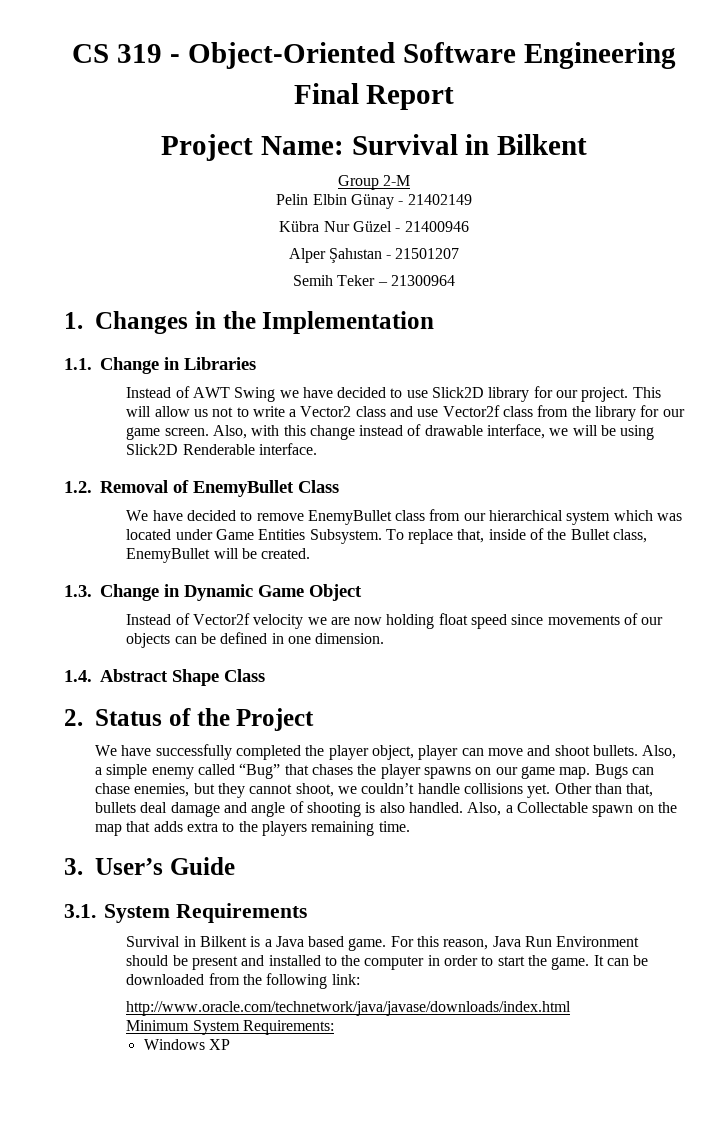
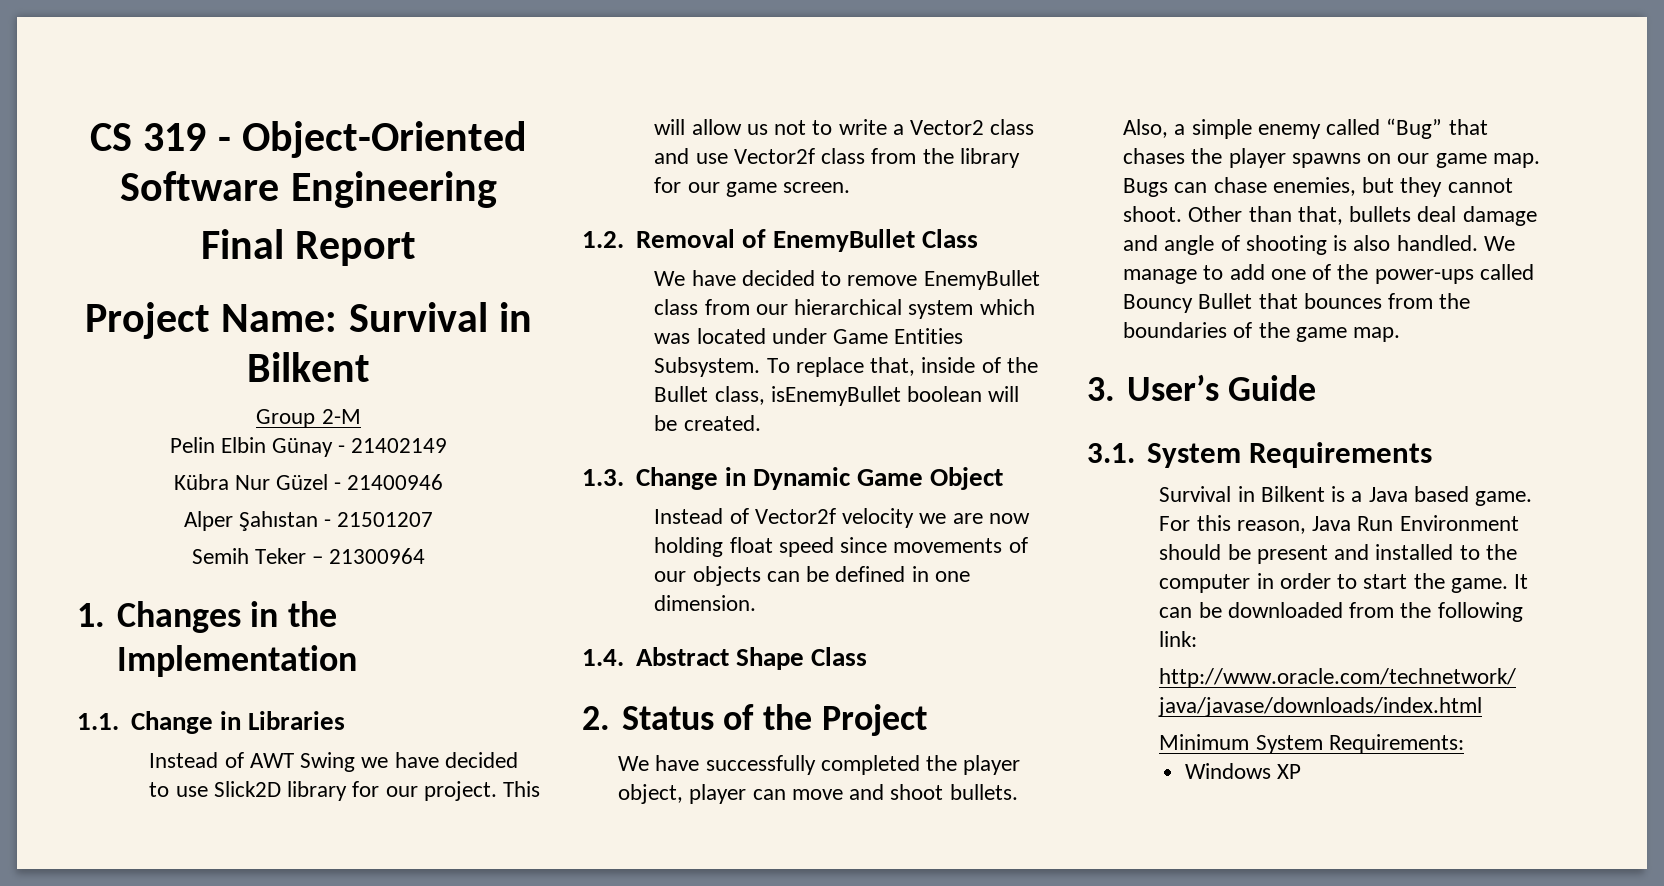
- Also, with this change instead of drawable interface, we will be using Slick2D Renderable interface.
- To replace that, inside of the Bullet class, EnemyBullet will be created.
+ To replace that, inside of the Bullet class, isEnemyBullet boolean will be created.
- Bugs can chase enemies, but they cannot shoot, we couldn’t handle collisions yet.
+ Bugs can chase enemies, but they cannot shoot.
- Also, a Collectable spawn on the map that adds extra to the players remaining time.
+ We manage to add one of the power-ups called Bouncy Bullet that bounces from the boundaries of the game map.

